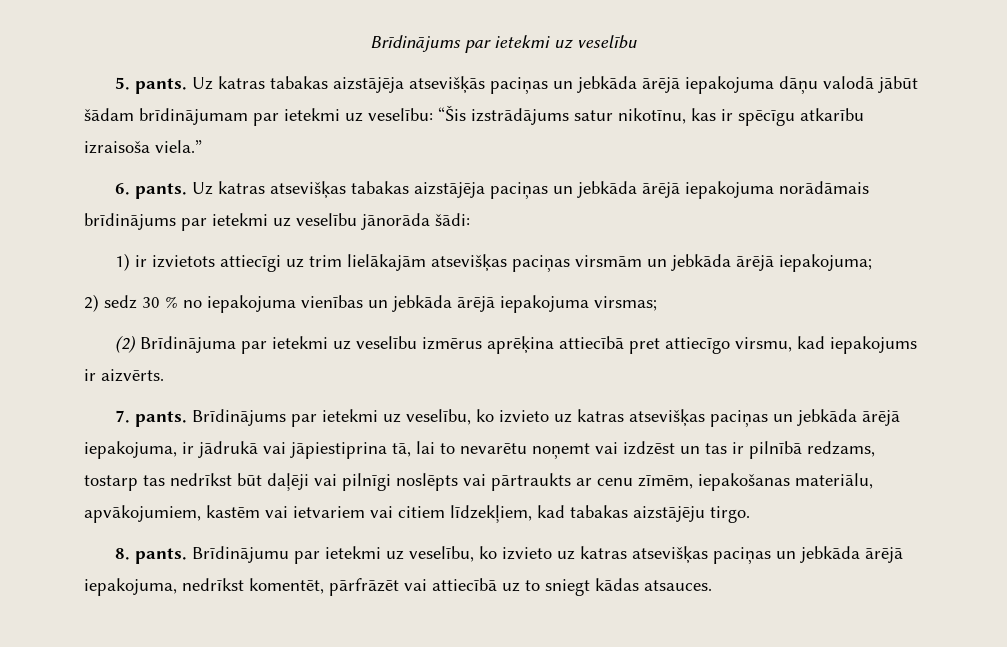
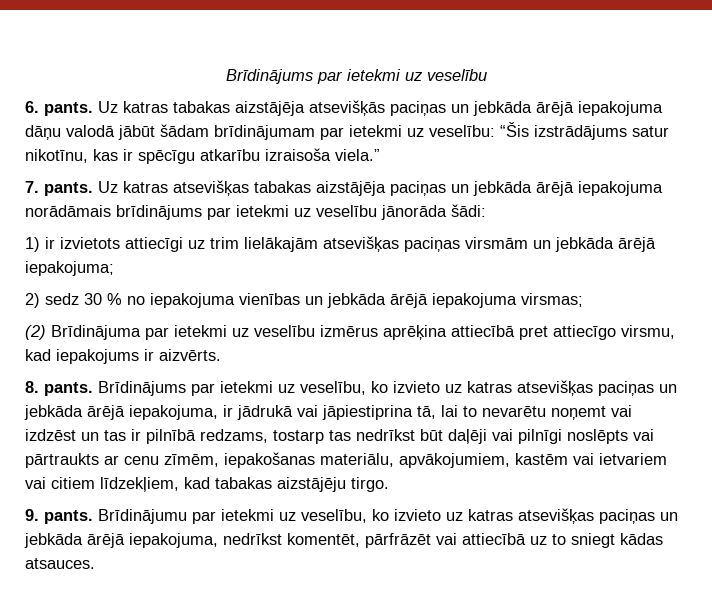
- 5. pants.
+ 6. pants.
- 6. pants.
+ 7. pants.
- 7. pants.
+ 8. pants.
- 8. pants.
+ 9. pants.

